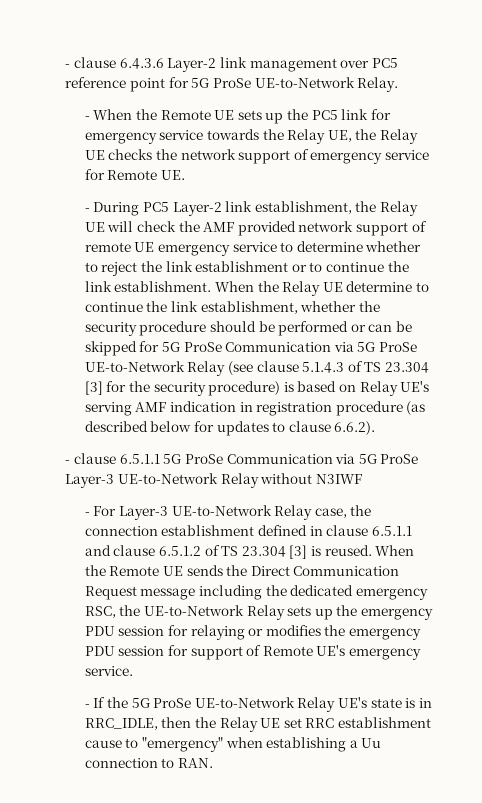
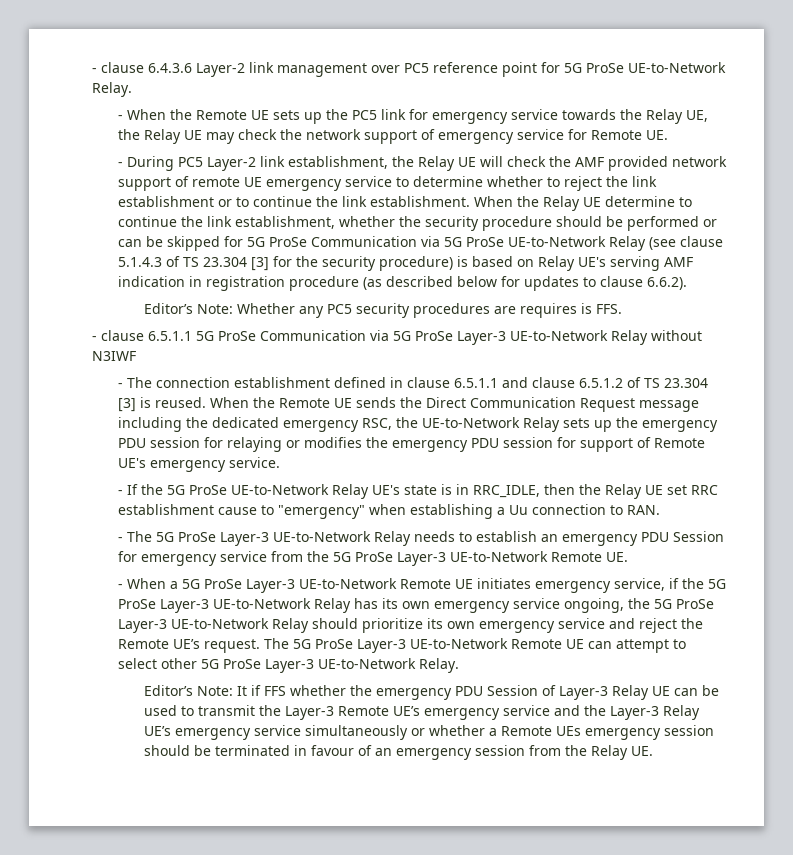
- - When the Remote UE sets up the PC5 link for emergency service towards the Relay UE, the Relay UE checks the network support of emergency service for Remote UE.
+ - When the Remote UE sets up the PC5 link for emergency service towards the Relay UE, the Relay UE may check the network support of emergency service for Remote UE.
+ Editor’s Note: Whether any PC5 security procedures are requires is FFS.
- - For Layer-3 UE-to-Network Relay case, the connection establishment defined in clause 6.5.1.1 and clause 6.5.1.2 of TS 23.304 [3] is reused.
+ - The connection establishment defined in clause 6.5.1.1 and clause 6.5.1.2 of TS 23.304 [3] is reused.
+ - The 5G ProSe Layer-3 UE-to-Network Relay needs to establish an emergency PDU Session for emergency service from the 5G ProSe Layer-3 UE-to-Network Remote UE.
+ - When a 5G ProSe Layer-3 UE-to-Network Remote UE initiates emergency service, if the 5G ProSe Layer-3 UE-to-Network Relay has its own emergency service ongoing, the 5G ProSe Layer-3 UE-to-Network Relay should prioritize its own emergency service and reject the Remote UE’s request. The 5G ProSe Layer-3 UE-to-Network Remote UE can attempt to select other 5G ProSe Layer-3 UE-to-Network Relay.
+ Editor’s Note: It if FFS whether the emergency PDU Session of Layer-3 Relay UE can be used to transmit the Layer-3 Remote UE’s emergency service and the Layer-3 Relay UE’s emergency service simultaneously or whether a Remote UEs emergency session should be terminated in favour of an emergency session from the Relay UE.

